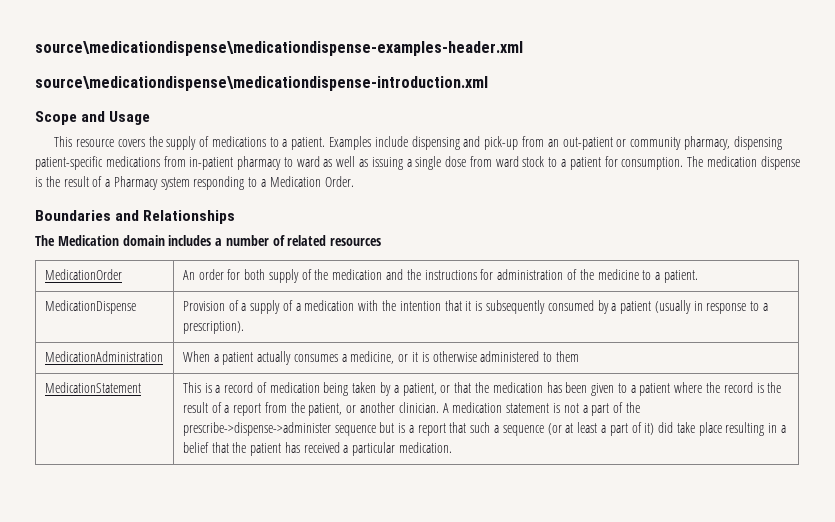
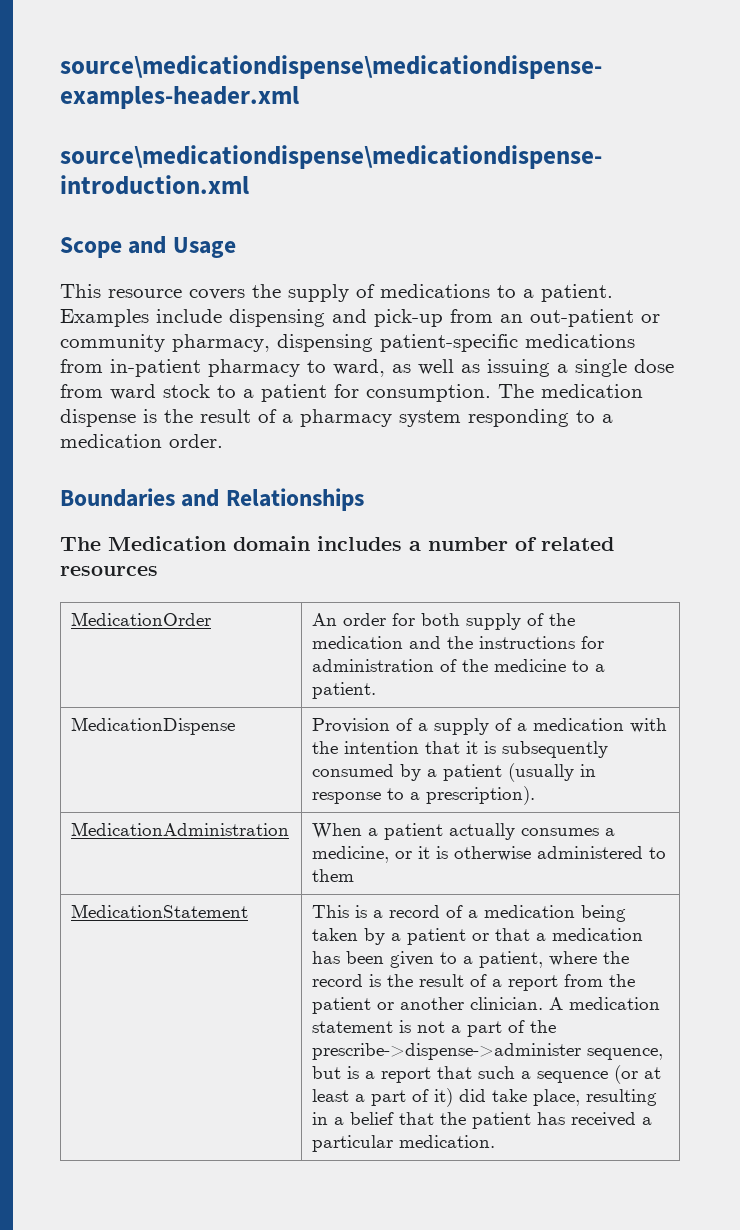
- Examples include dispensing and pick-up from an out-patient or community pharmacy, dispensing patient-specific medications from in-patient pharmacy to ward as well as issuing a single dose from ward stock to a patient for consumption.
+ Examples include dispensing and pick-up from an out-patient or community pharmacy, dispensing patient-specific medications from in-patient pharmacy to ward, as well as issuing a single dose from ward stock to a patient for consumption.
- The medication dispense is the result of a Pharmacy system responding to a Medication Order.
+ The medication dispense is the result of a pharmacy system responding to a medication order.
- This is a record of medication being taken by a patient, or that the medication has been given to a patient where the record is the result of a report from the patient, or another clinician.
+ This is a record of a medication being taken by a patient or that a medication has been given to a patient, where the record is the result of a report from the patient or another clinician.
- A medication statement is not a part of the prescribe->dispense->administer sequence but is a report that such a sequence (or at least a part of it) did take place resulting in a belief that the patient has received a particular medication.
+ A medication statement is not a part of the prescribe->dispense->administer sequence, but is a report that such a sequence (or at least a part of it) did take place, resulting in a belief that the patient has received a particular medication.

